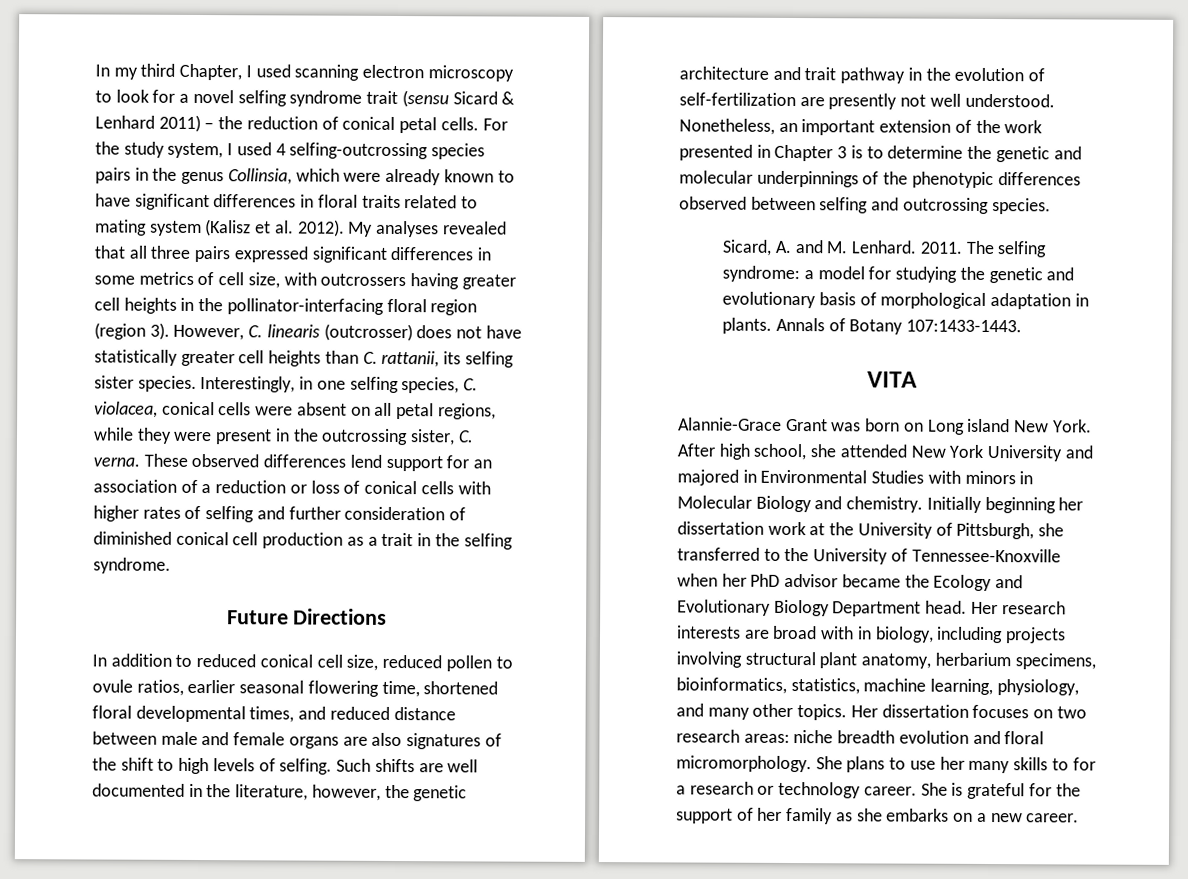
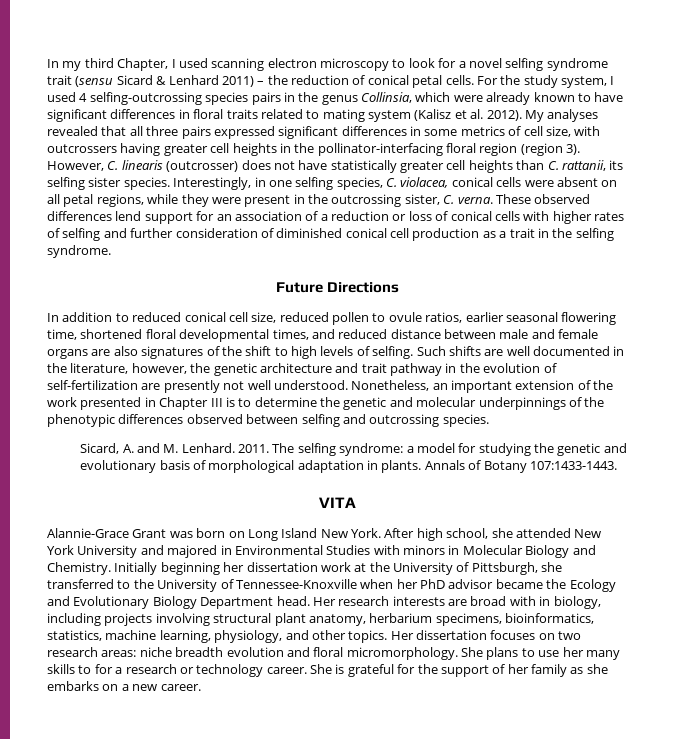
- Nonetheless, an important extension of the work presented in Chapter 3 is to determine the genetic and molecular underpinnings of the phenotypic differences observed between selfing and outcrossing species.
+ Nonetheless, an important extension of the work presented in Chapter III is to determine the genetic and molecular underpinnings of the phenotypic differences observed between selfing and outcrossing species.
- Alannie-Grace Grant was born on Long island New York.
+ Alannie-Grace Grant was born on Long Island New York.
- After high school, she attended New York University and majored in Environmental Studies with minors in Molecular Biology and chemistry.
+ After high school, she attended New York University and majored in Environmental Studies with minors in Molecular Biology and Chemistry.
- Her research interests are broad with in biology, including projects involving structural plant anatomy, herbarium specimens, bioinformatics, statistics, machine learning, physiology, and many other topics.
+ Her research interests are broad with in biology, including projects involving structural plant anatomy, herbarium specimens, bioinformatics, statistics, machine learning, physiology, and other topics.

